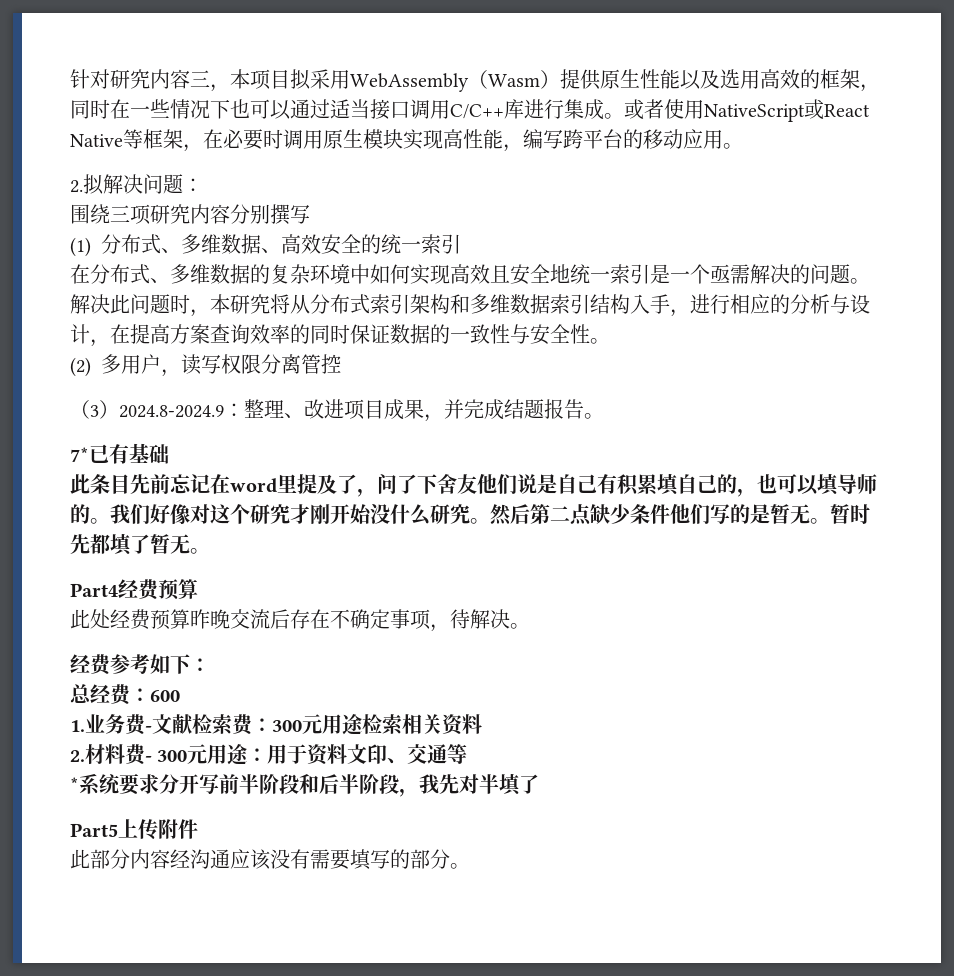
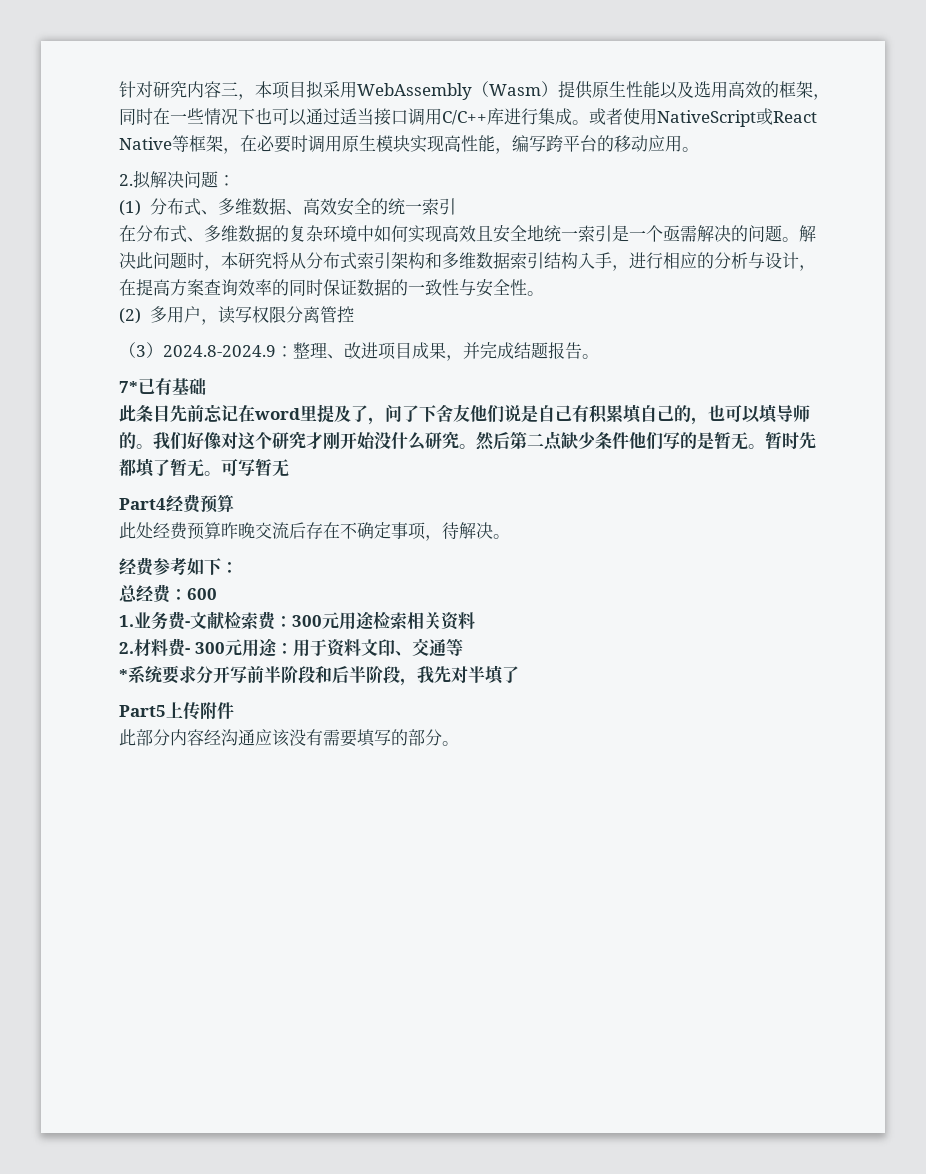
- 围绕三项研究内容分别撰写
+ 可写暂无

